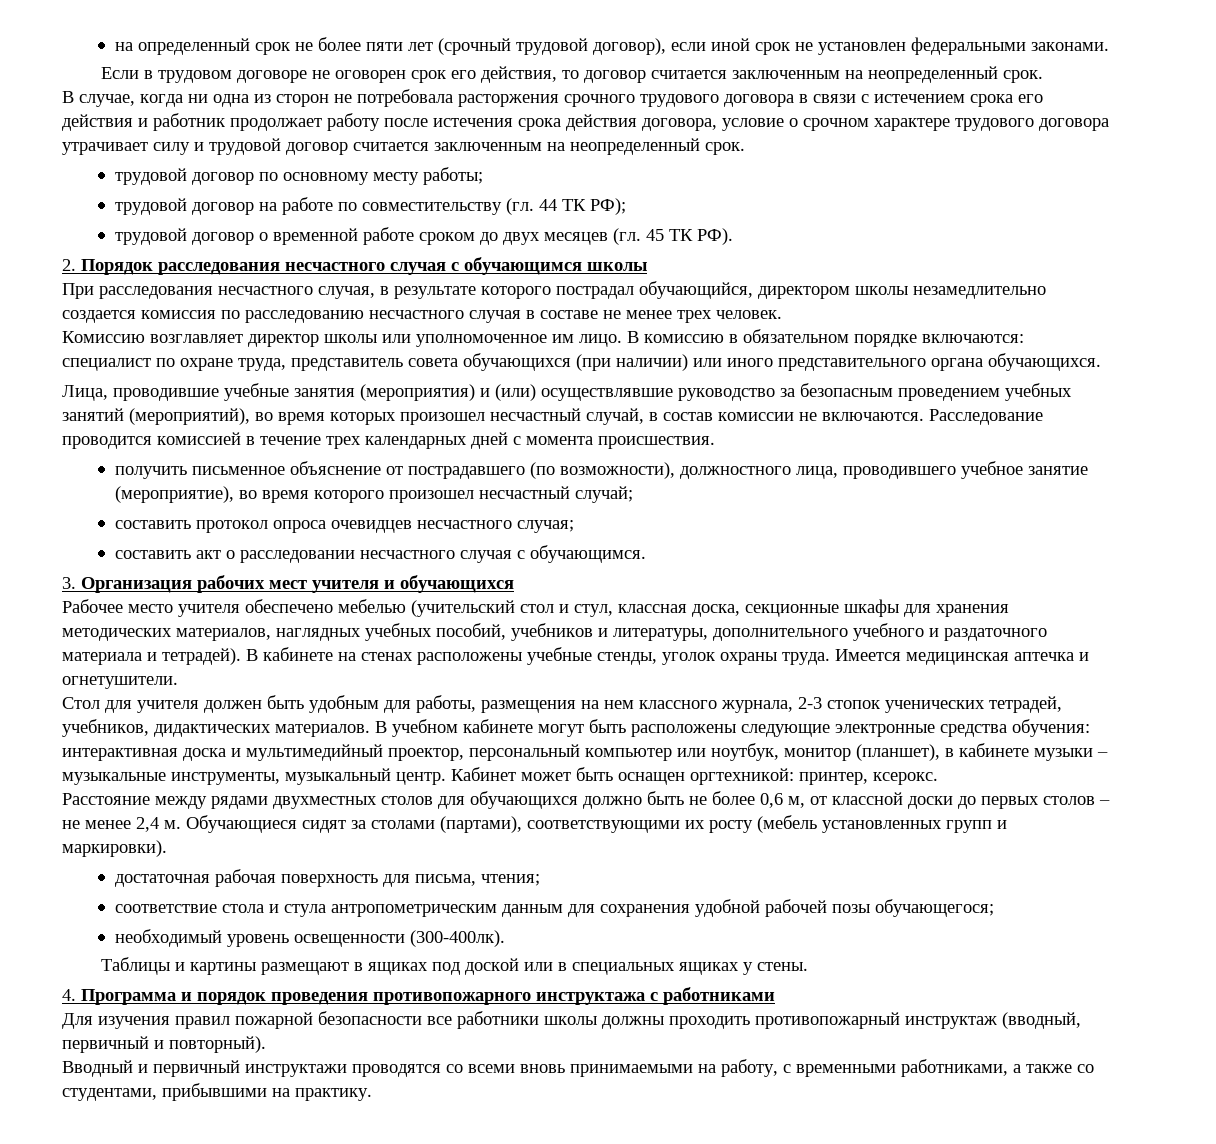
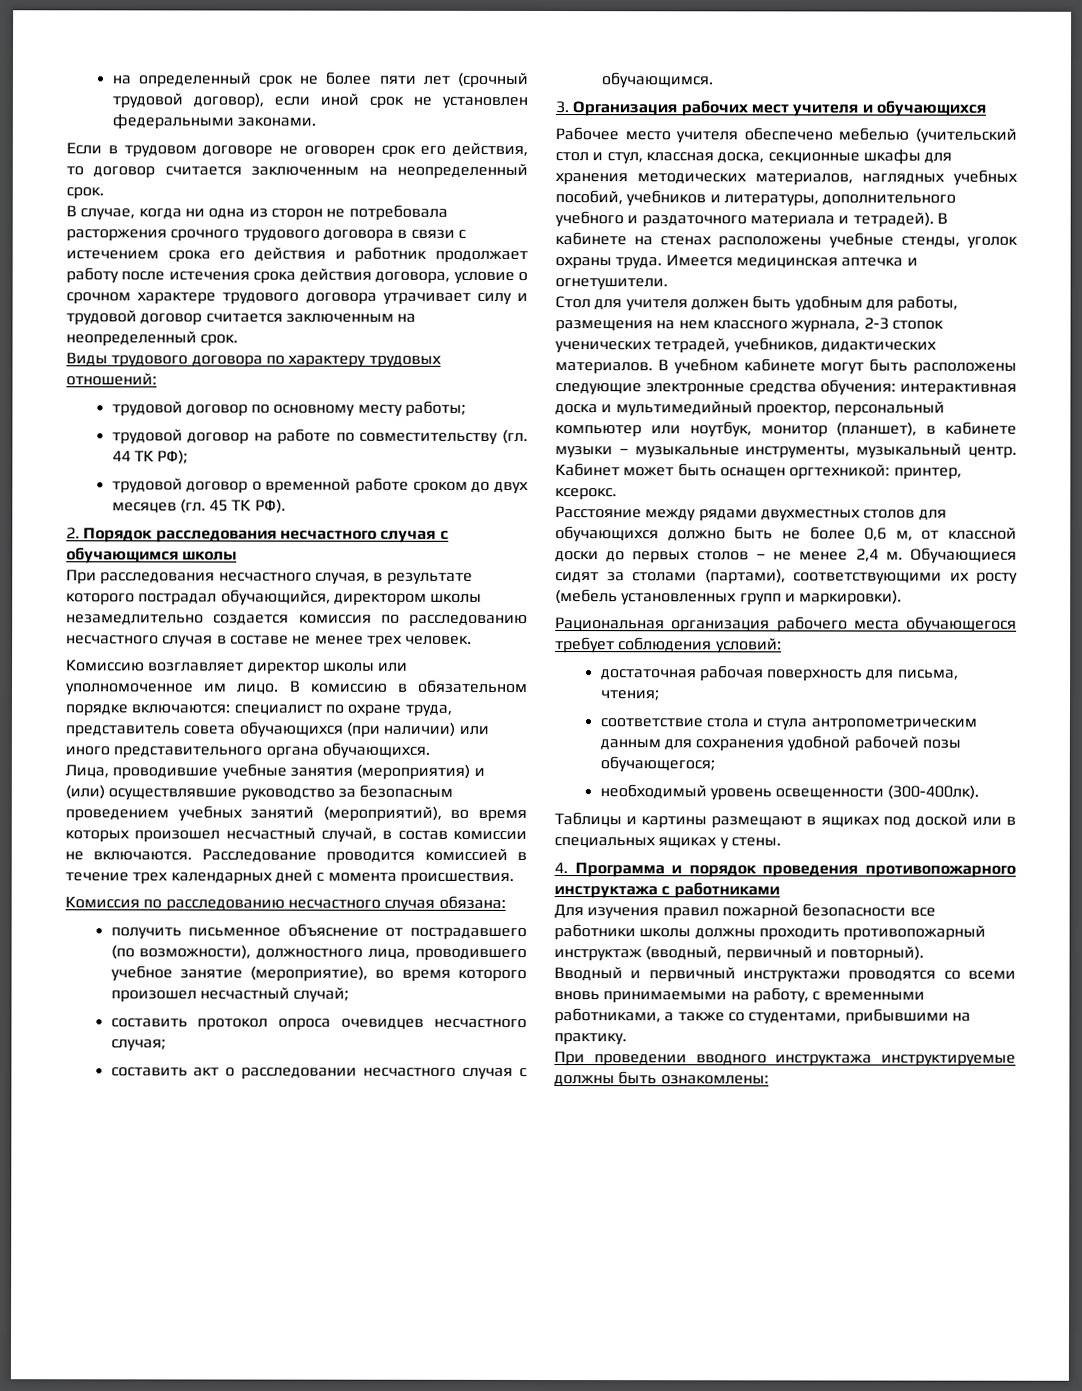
+ Виды трудового договора по характеру трудовых отношений:
+ Комиссия по расследованию несчастного случая обязана:
+ Рациональная организация рабочего места обучающегося требует соблюдения условий:
+ При проведении вводного инструктажа инструктируемые должны быть ознакомлены:

